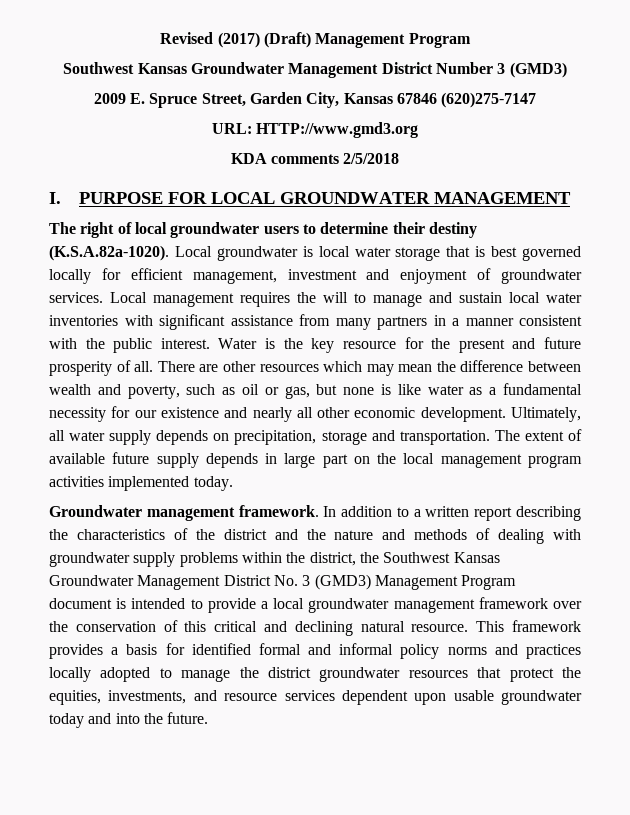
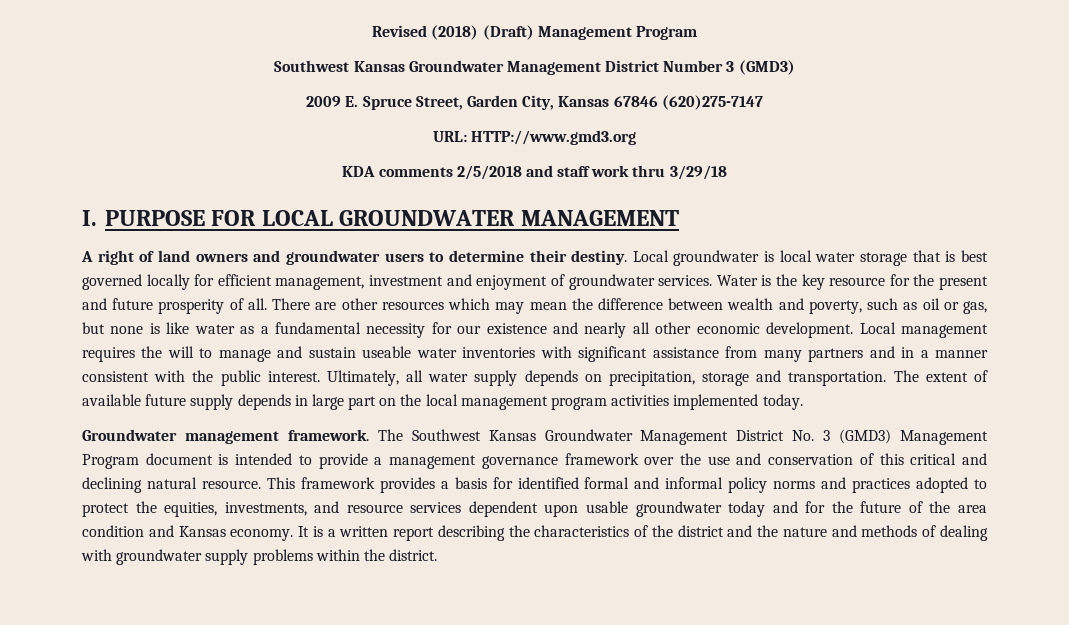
- Revised (2017) (Draft) Management Program
+ Revised (2018) (Draft) Management Program
- KDA comments 2/5/2018
+ KDA comments 2/5/2018 and staff work thru 3/29/18
- The right of local groundwater users to determine their destiny (K.S.A.82a-1020). Local groundwater is local water storage that is best governed locally for efficient management, investment and enjoyment of groundwater services.
+ A right of land owners and groundwater users to determine their destiny. Local groundwater is local water storage that is best governed locally for efficient management, investment and enjoyment of groundwater services.
- Local management requires the will to manage and sustain local water inventories with significant assistance from many partners in a manner consistent with the public interest.
+ Local management requires the will to manage and sustain useable water inventories with significant assistance from many partners and in a manner consistent with the public interest.
- In addition to a written report describing the characteristics of the district and the nature and methods of dealing with groundwater supply problems within the district, the Southwest Kansas Groundwater Management District No. 3 (GMD3) Management Program document is intended to provide a local groundwater management framework over the conservation of this critical and declining natural resource. This framework provides a basis for identified formal and informal policy norms and practices locally adopted to manage the district groundwater resources that protect the equities, investments, and resource services dependent upon usable groundwater today and into the future.
+ The Southwest Kansas Groundwater Management District No. 3 (GMD3) Management Program document is intended to provide a management governance framework over the use and conservation of this critical and declining natural resource. This framework provides a basis for identified formal and informal policy norms and practices adopted to protect the equities, investments, and resource services dependent upon usable groundwater today and for the future of the area condition and Kansas economy. It is a written report describing the characteristics of the district and the nature and methods of dealing with groundwater supply problems within the district.

